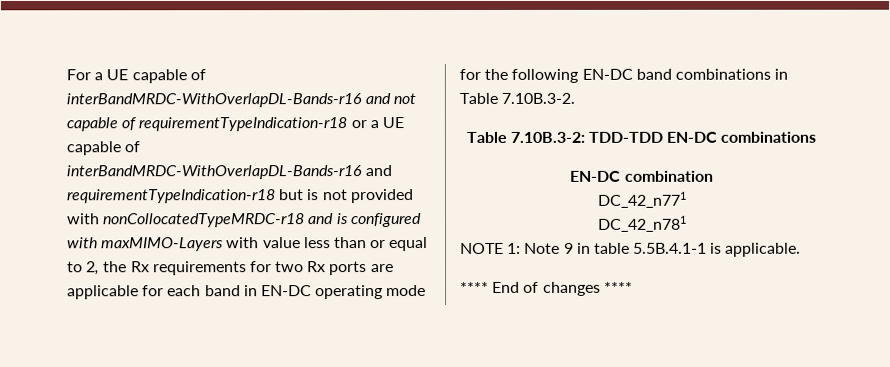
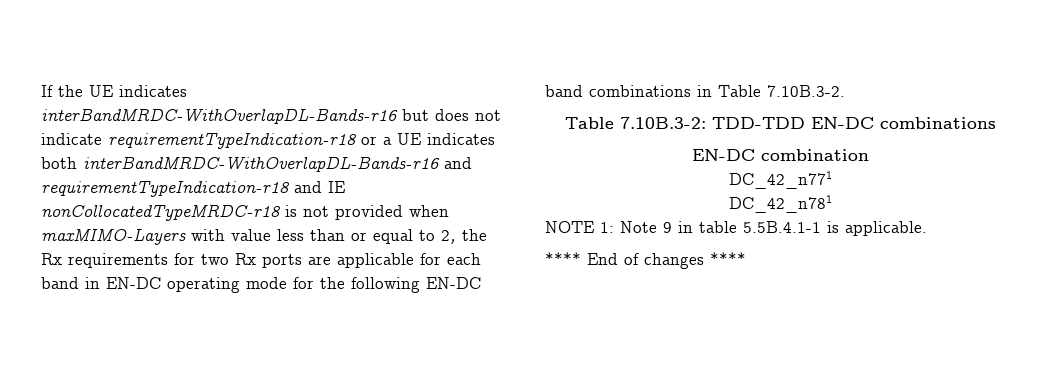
- For a UE capable of interBandMRDC-WithOverlapDL-Bands-r16 and not capable of requirementTypeIndication-r18 or a UE capable of interBandMRDC-WithOverlapDL-Bands-r16 and requirementTypeIndication-r18 but is not provided with nonCollocatedTypeMRDC-r18 and is configured with maxMIMO-Layers with value less than or equal to 2, the Rx requirements for two Rx ports are applicable for each band in EN-DC operating mode for the following EN-DC band combinations in Table 7.10B.3-2.
+ If the UE indicates interBandMRDC-WithOverlapDL-Bands-r16 but does not indicate requirementTypeIndication-r18 or a UE indicates both interBandMRDC-WithOverlapDL-Bands-r16 and requirementTypeIndication-r18 and IE nonCollocatedTypeMRDC-r18 is not provided when maxMIMO-Layers with value less than or equal to 2, the Rx requirements for two Rx ports are applicable for each band in EN-DC operating mode for the following EN-DC band combinations in Table 7.10B.3-2.

